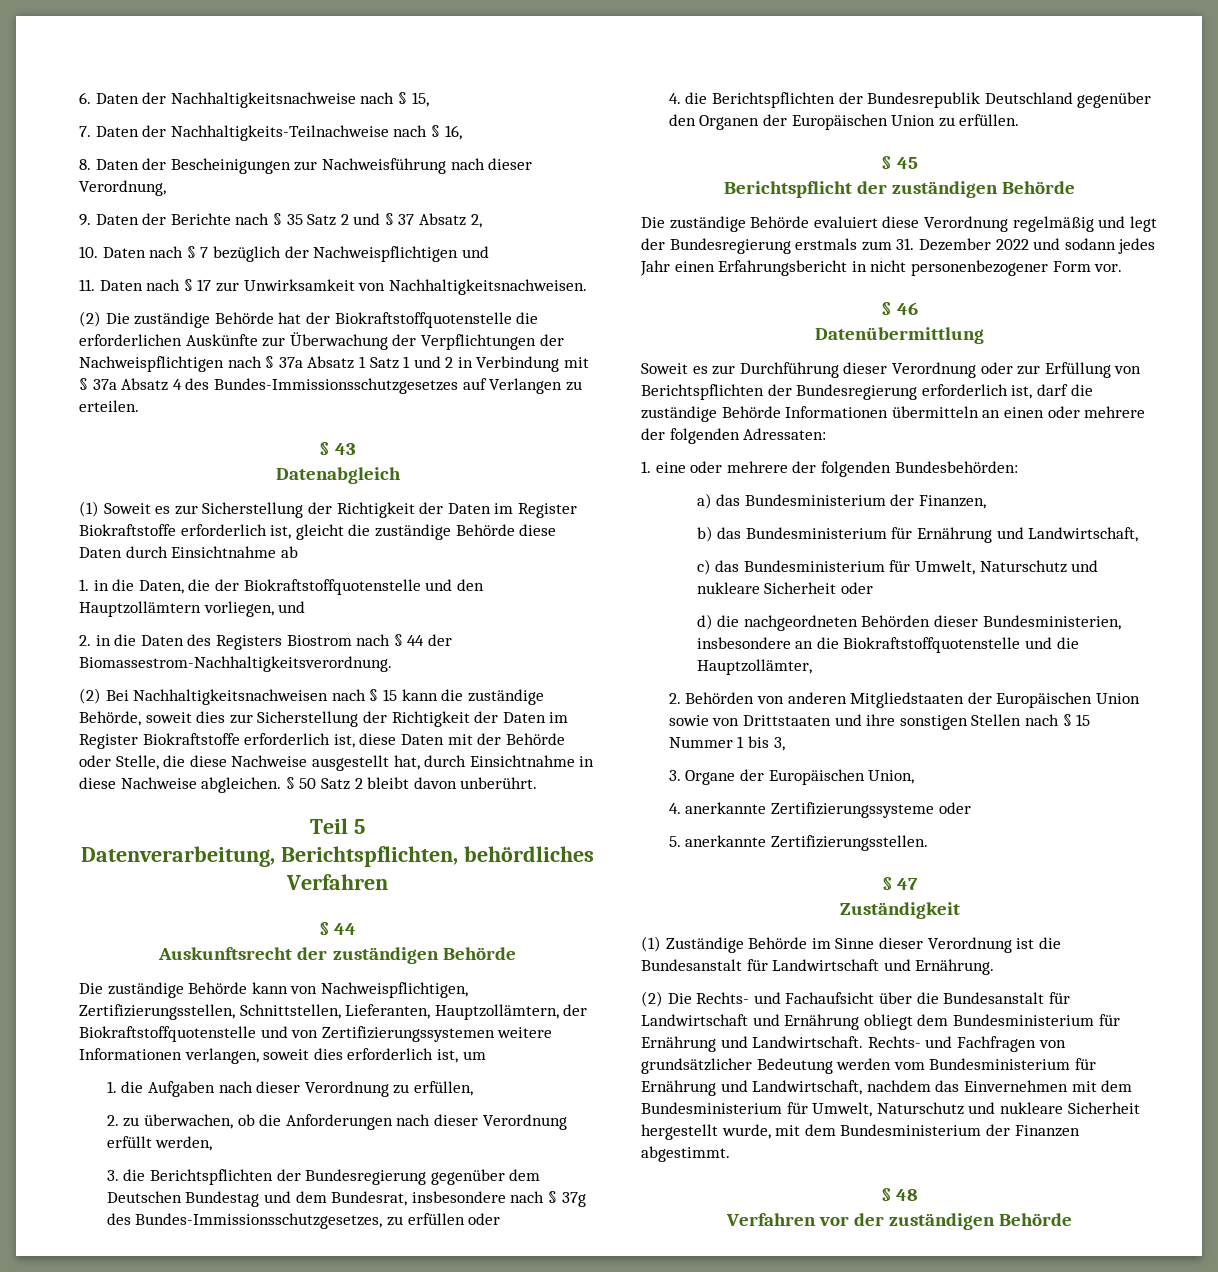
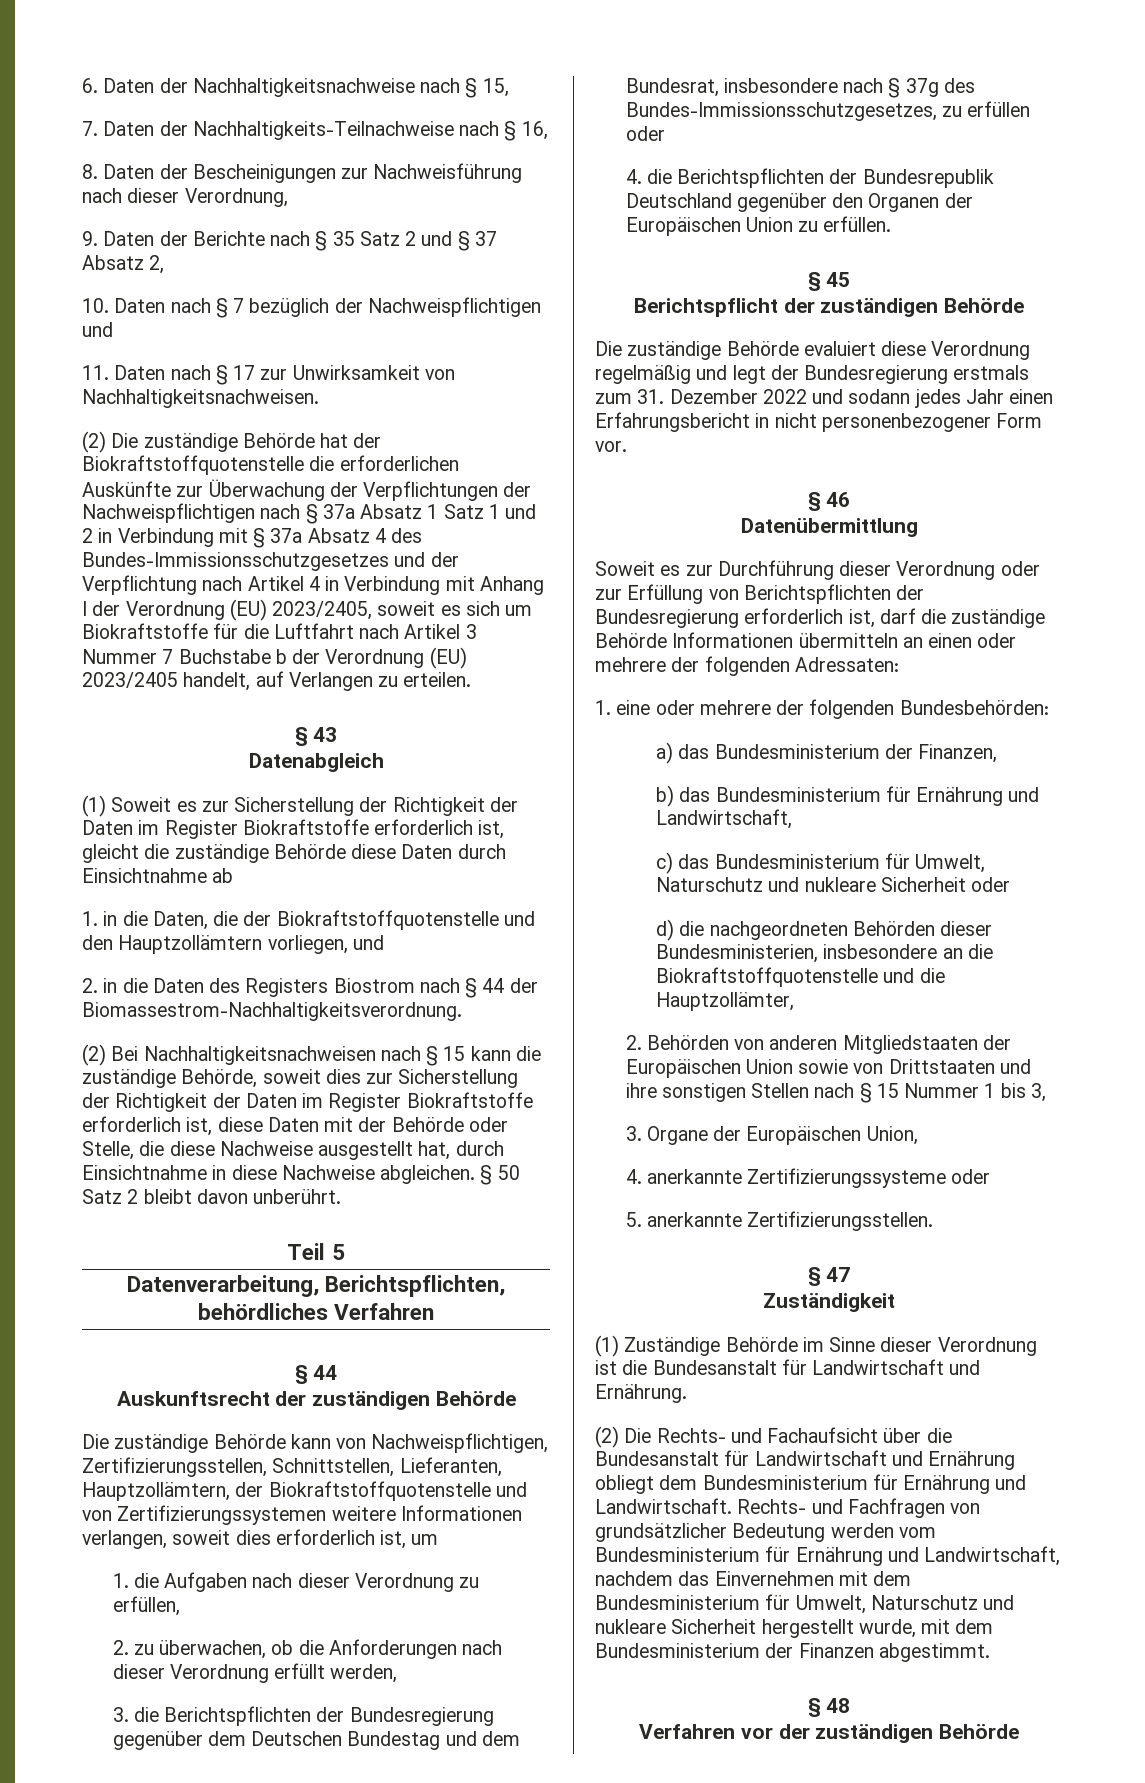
- (2) Die zuständige Behörde hat der Biokraftstoffquotenstelle die erforderlichen Auskünfte zur Überwachung der Verpflichtungen der Nachweispflichtigen nach § 37a Absatz 1 Satz 1 und 2 in Verbindung mit § 37a Absatz 4 des Bundes-Immissionsschutzgesetzes auf Verlangen zu erteilen.
+ (2) Die zuständige Behörde hat der Biokraftstoffquotenstelle die erforderlichen Auskünfte zur Überwachung der Verpflichtungen der Nachweispflichtigen nach § 37a Absatz 1 Satz 1 und 2 in Verbindung mit § 37a Absatz 4 des Bundes-Immissionsschutzgesetzes und der Verpflichtung nach Artikel 4 in Verbindung mit Anhang I der Verordnung (EU) 2023/2405, soweit es sich um Biokraftstoffe für die Luftfahrt nach Artikel 3 Nummer 7 Buchstabe b der Verordnung (EU) 2023/2405 handelt, auf Verlangen zu erteilen.

